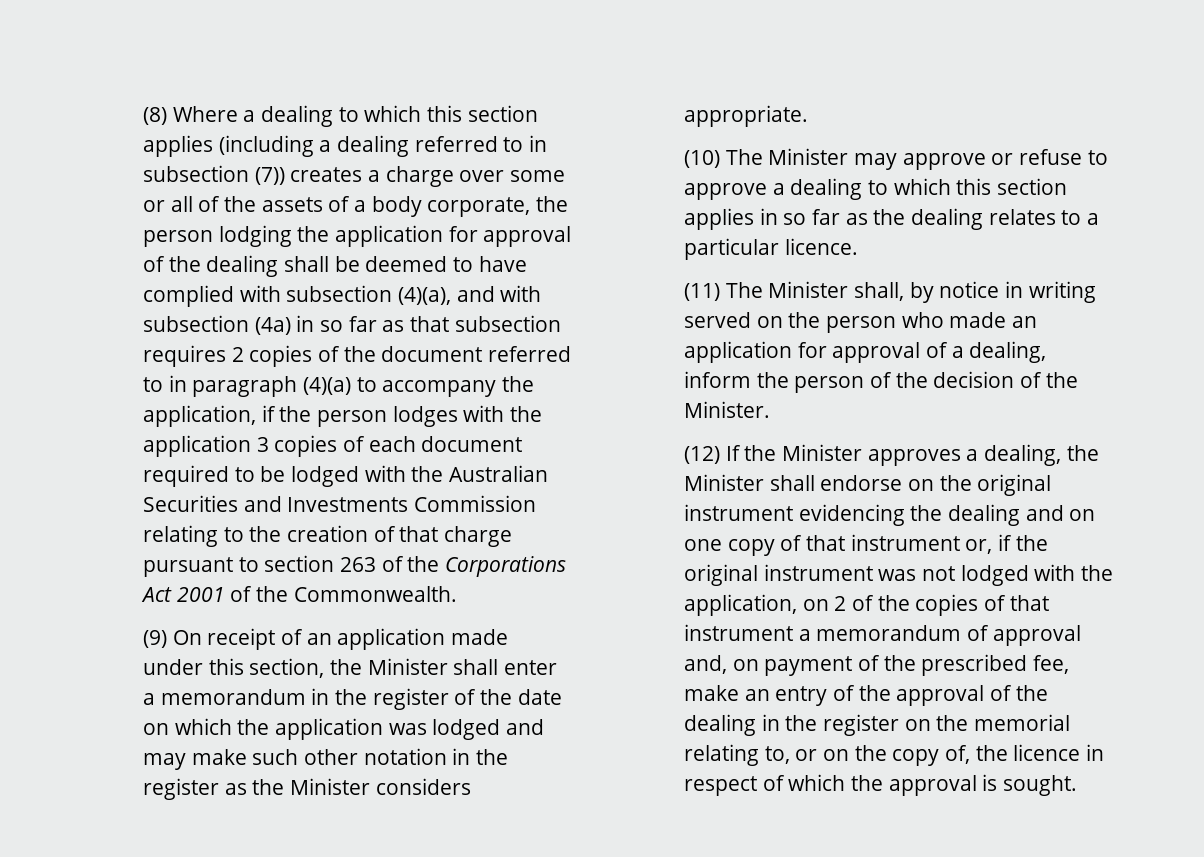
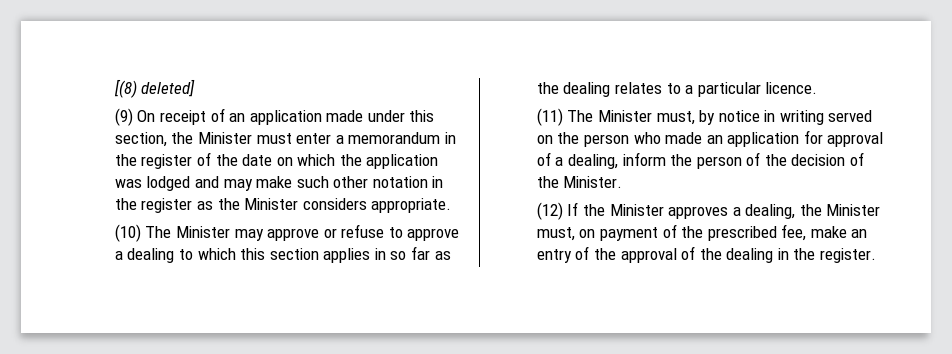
- (8) Where a dealing to which this section applies (including a dealing referred to in subsection (7)) creates a charge over some or all of the assets of a body corporate, the person lodging the application for approval of the dealing shall be deemed to have complied with subsection (4)(a), and with subsection (4a) in so far as that subsection requires 2 copies of the document referred to in paragraph (4)(a) to accompany the application, if the person lodges with the application 3 copies of each document required to be lodged with the Australian Securities and Investments Commission relating to the creation of that charge pursuant to section 263 of the Corporations Act 2001 of the Commonwealth.
+ [(8) deleted]
- (9) On receipt of an application made under this section, the Minister shall enter a memorandum in the register of the date on which the application was lodged and may make such other notation in the register as the Minister considers appropriate.
+ (9) On receipt of an application made under this section, the Minister must enter a memorandum in the register of the date on which the application was lodged and may make such other notation in the register as the Minister considers appropriate.
- (11) The Minister shall, by notice in writing served on the person who made an application for approval of a dealing, inform the person of the decision of the Minister.
+ (11) The Minister must, by notice in writing served on the person who made an application for approval of a dealing, inform the person of the decision of the Minister.
- (12) If the Minister approves a dealing, the Minister shall endorse on the original instrument evidencing the dealing and on one copy of that instrument or, if the original instrument was not lodged with the application, on 2 of the copies of that instrument a memorandum of approval and, on payment of the prescribed fee, make an entry of the approval of the dealing in the register on the memorial relating to, or on the copy of, the licence in respect of which the approval is sought.
+ (12) If the Minister approves a dealing, the Minister must, on payment of the prescribed fee, make an entry of the approval of the dealing in the register.

